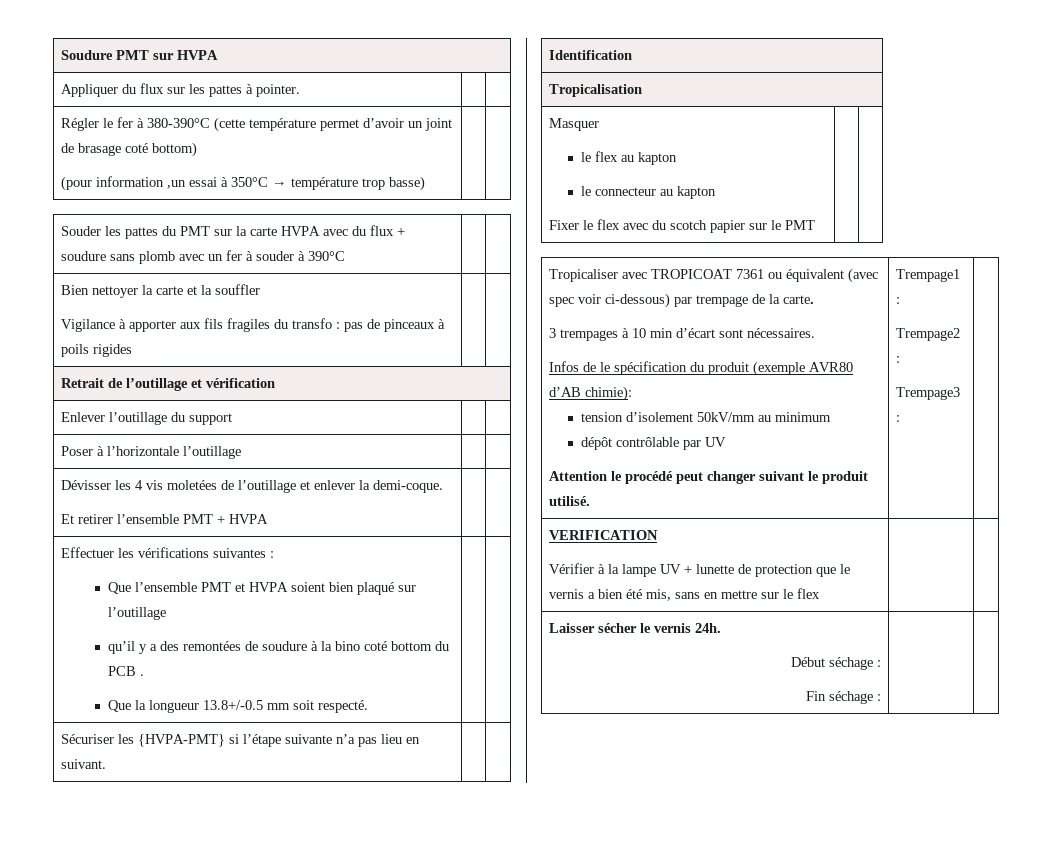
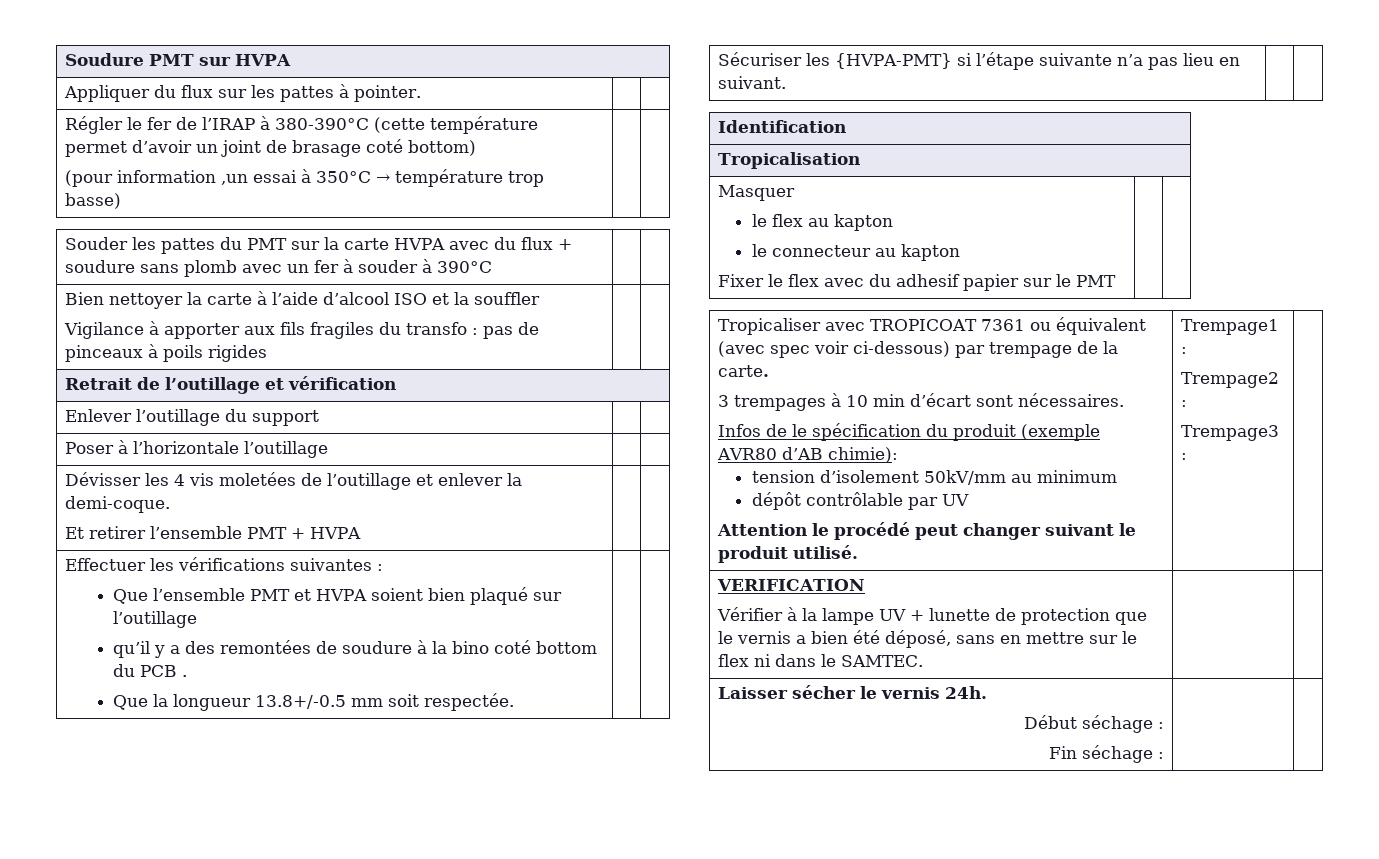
- Régler le fer à 380-390°C (cette température permet d’avoir un joint de brasage coté bottom)
+ Régler le fer de l’IRAP à 380-390°C (cette température permet d’avoir un joint de brasage coté bottom)
- Bien nettoyer la carte et la souffler
+ Bien nettoyer la carte à l’aide d’alcool ISO et la souffler
  Effectuer les vérifications suivantes :
  Que l’ensemble PMT et HVPA soient bien plaqué sur l’outillage
  qu’il y a des remontées de soudure à la bino coté bottom du PCB .
- Que la longueur 13.8+/-0.5 mm soit respecté. | |
+ Que la longueur 13.8+/-0.5 mm soit respectée. | |
  Masquer
  le flex au kapton
  le connecteur au kapton
- Fixer le flex avec du scotch papier sur le PMT | |
+ Fixer le flex avec du adhesif papier sur le PMT | |
  VERIFICATION
- Vérifier à la lampe UV + lunette de protection que le vernis a bien été mis, sans en mettre sur le flex | |
+ Vérifier à la lampe UV + lunette de protection que le vernis a bien été déposé, sans en mettre sur le flex ni dans le SAMTEC. | |

